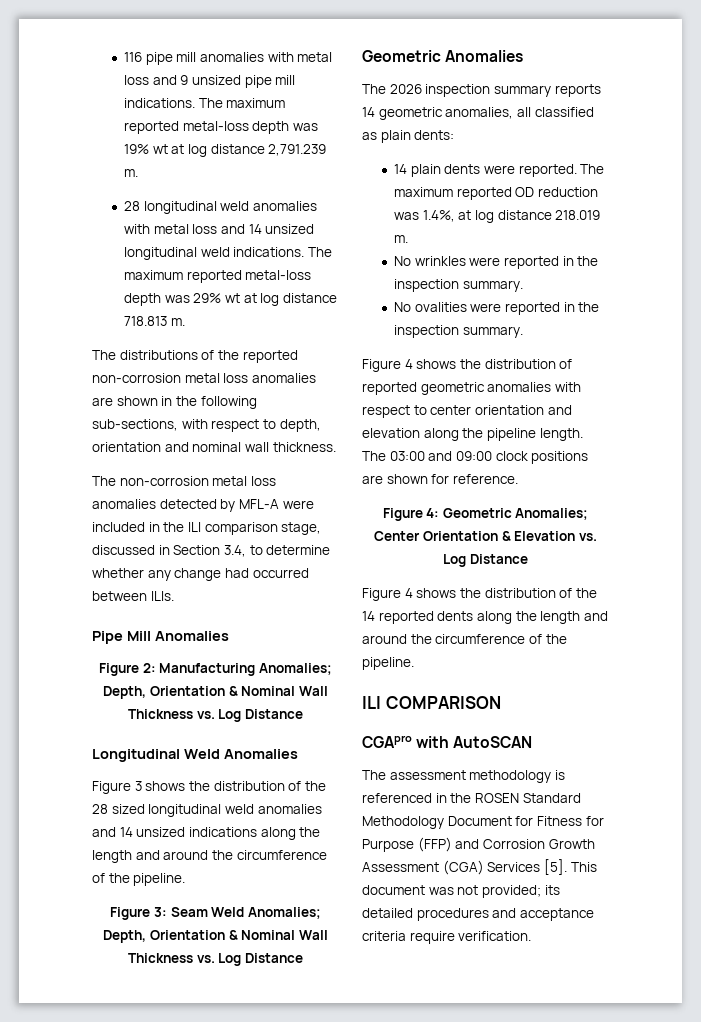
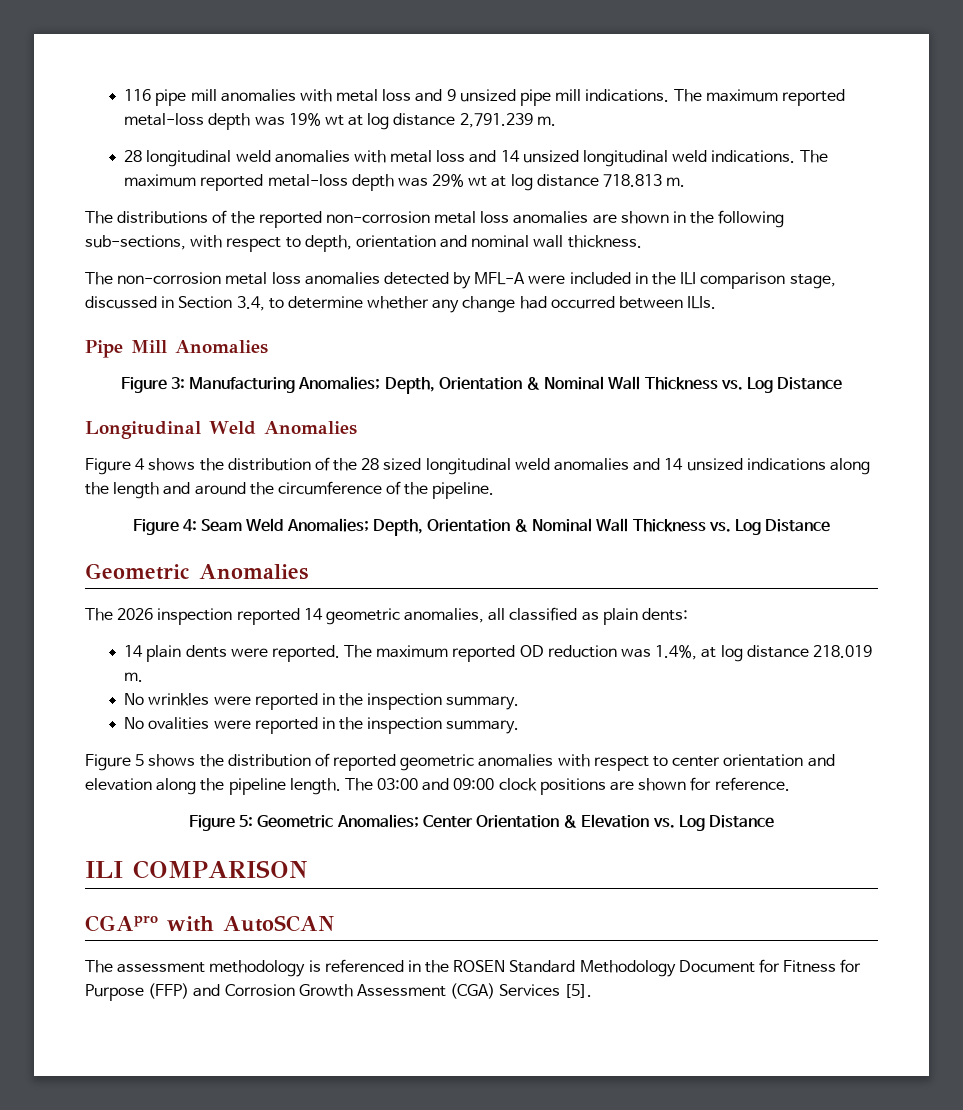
- Figure 2: Manufacturing Anomalies; Depth, Orientation & Nominal Wall Thickness vs. Log Distance
+ Figure 3: Manufacturing Anomalies; Depth, Orientation & Nominal Wall Thickness vs. Log Distance
- Figure 3 shows the distribution of the 28 sized longitudinal weld anomalies and 14 unsized indications along the length and around the circumference of the pipeline.
+ Figure 4 shows the distribution of the 28 sized longitudinal weld anomalies and 14 unsized indications along the length and around the circumference of the pipeline.
- Figure 3: Seam Weld Anomalies; Depth, Orientation & Nominal Wall Thickness vs. Log Distance
+ Figure 4: Seam Weld Anomalies; Depth, Orientation & Nominal Wall Thickness vs. Log Distance
- The 2026 inspection summary reports 14 geometric anomalies, all classified as plain dents:
+ The 2026 inspection reported 14 geometric anomalies, all classified as plain dents:
- Figure 4 shows the distribution of reported geometric anomalies with respect to center orientation and elevation along the pipeline length.
+ Figure 5 shows the distribution of reported geometric anomalies with respect to center orientation and elevation along the pipeline length.
- Figure 4: Geometric Anomalies; Center Orientation & Elevation vs. Log Distance
+ Figure 5: Geometric Anomalies; Center Orientation & Elevation vs. Log Distance
- Figure 4 shows the distribution of the 14 reported dents along the length and around the circumference of the pipeline.
- This document was not provided; its detailed procedures and acceptance criteria require verification.

